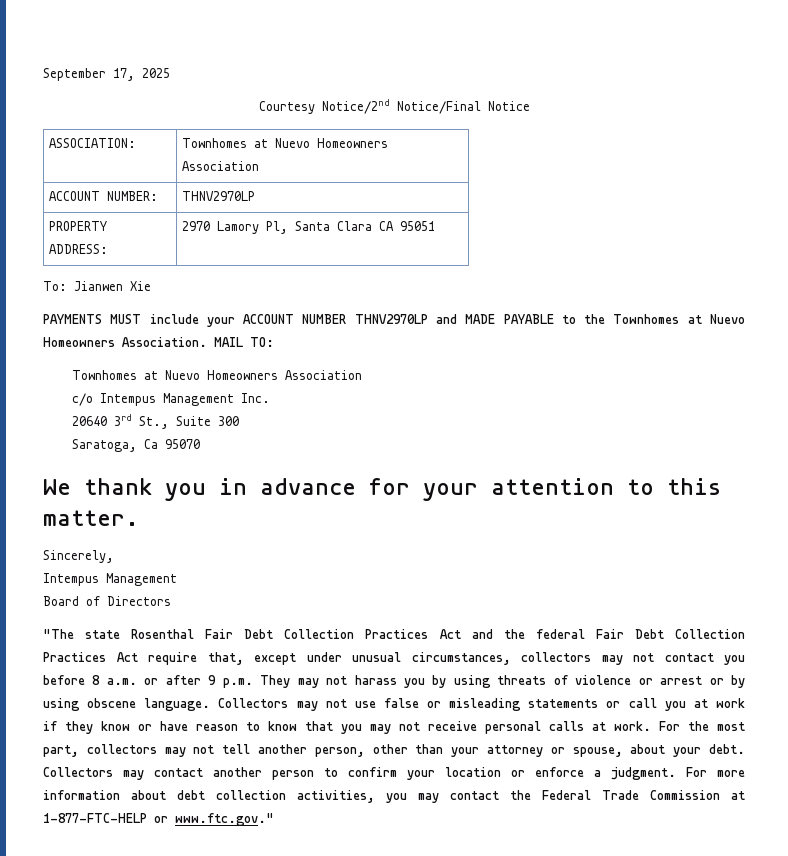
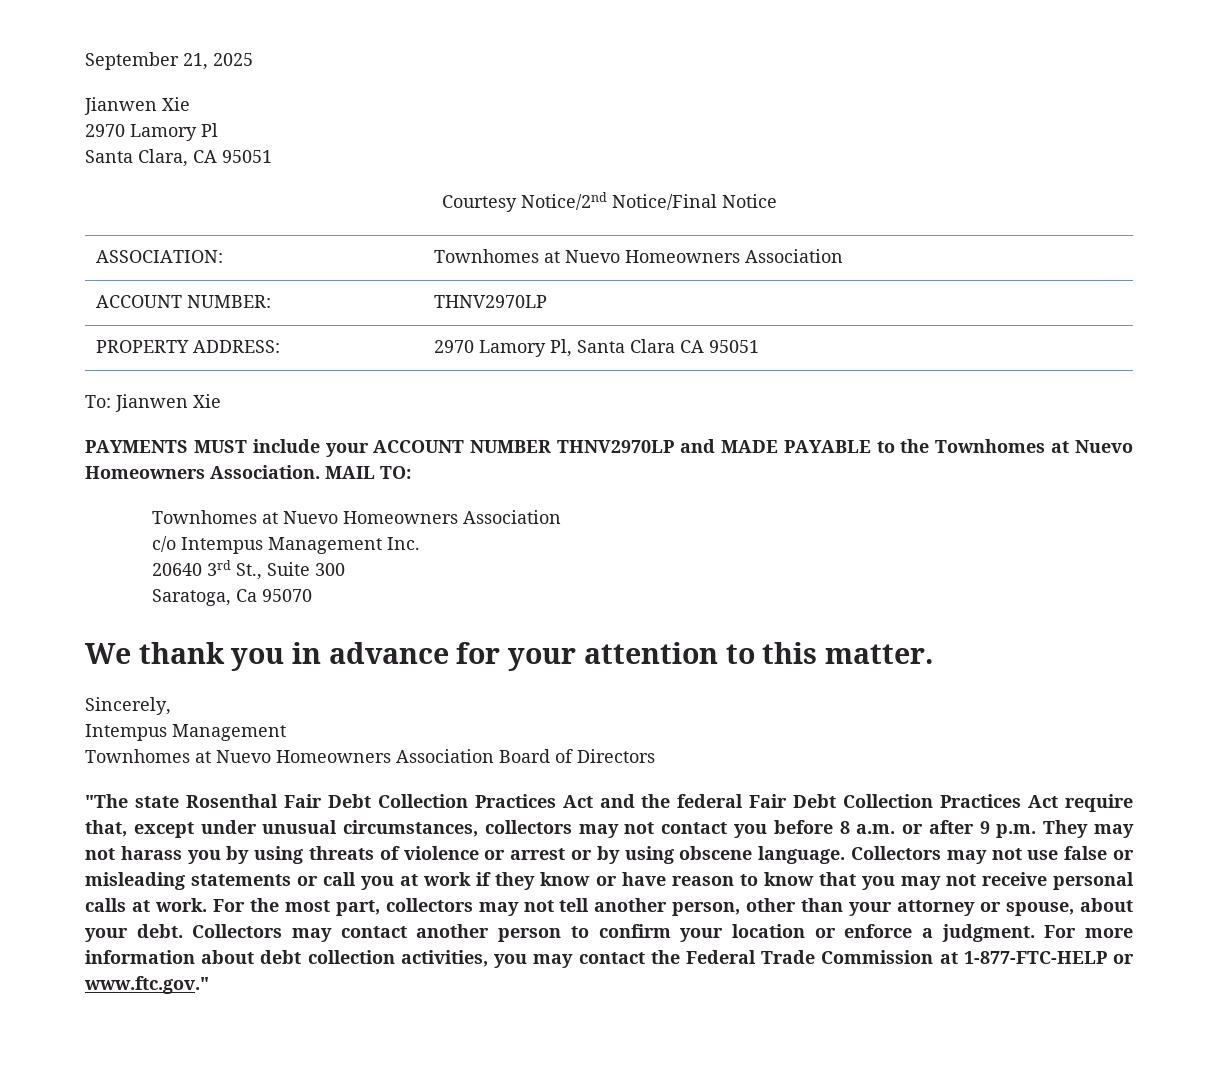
- September 17, 2025
+ September 21, 2025
+ Jianwen Xie
+ 2970 Lamory Pl
+ Santa Clara, CA 95051
- Board of Directors
+ Townhomes at Nuevo Homeowners Association Board of Directors

